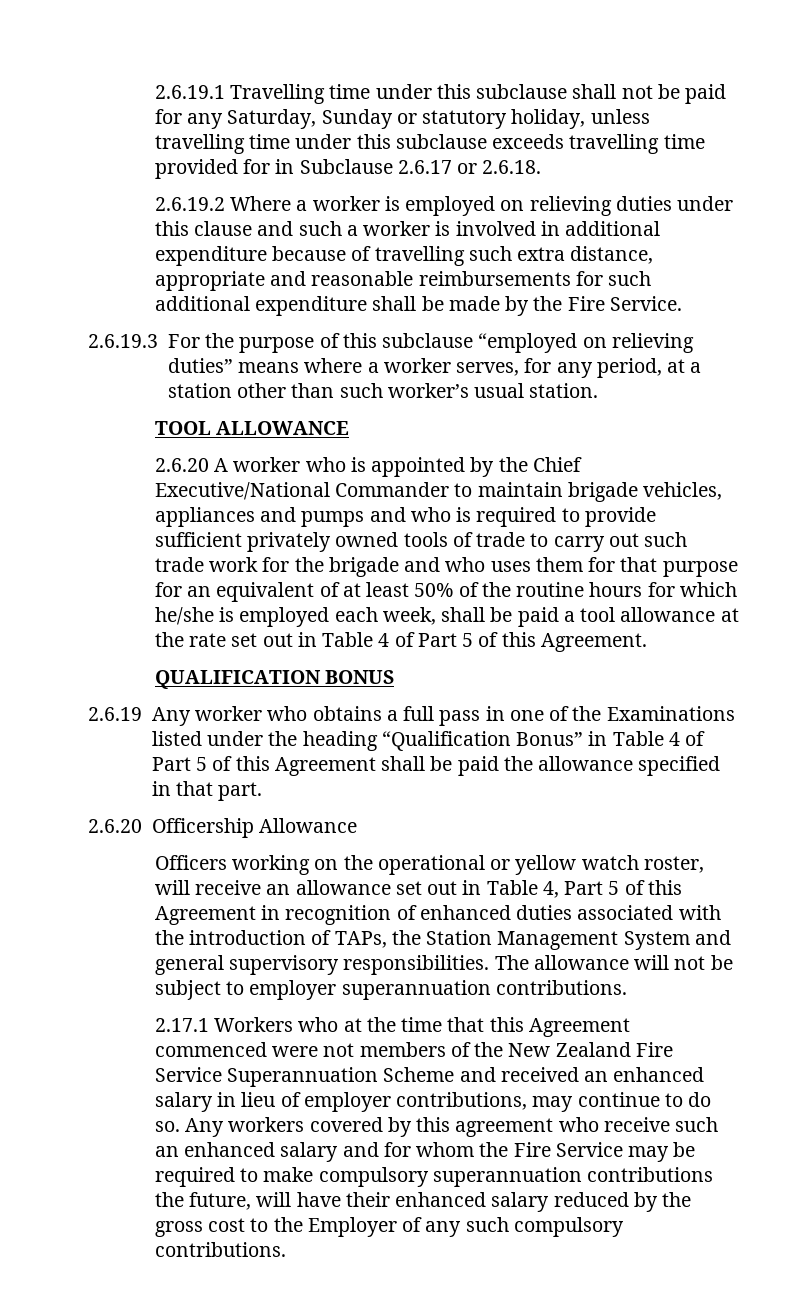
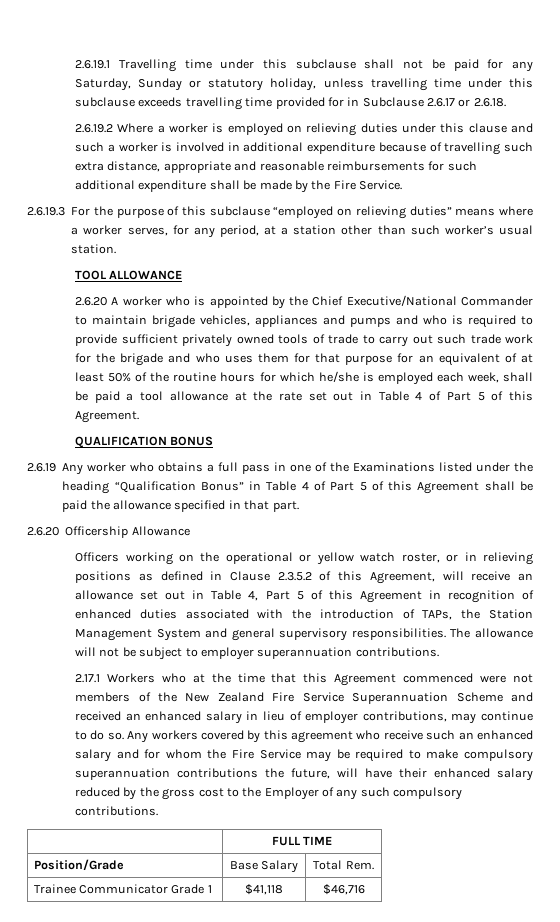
- Officers working on the operational or yellow watch roster, will receive an allowance set out in Table 4, Part 5 of this Agreement in recognition of enhanced duties associated with the introduction of TAPs, the Station Management System and general supervisory responsibilities.
+ Officers working on the operational or yellow watch roster, or in relieving positions as defined in Clause 2.3.5.2 of this Agreement, will receive an allowance set out in Table 4, Part 5 of this Agreement in recognition of enhanced duties associated with the introduction of TAPs, the Station Management System and general supervisory responsibilities.
+ | FULL TIME
+ Position/Grade | Base Salary | Total Rem.
+ Trainee Communicator Grade 1 | $41,118 | $46,716

